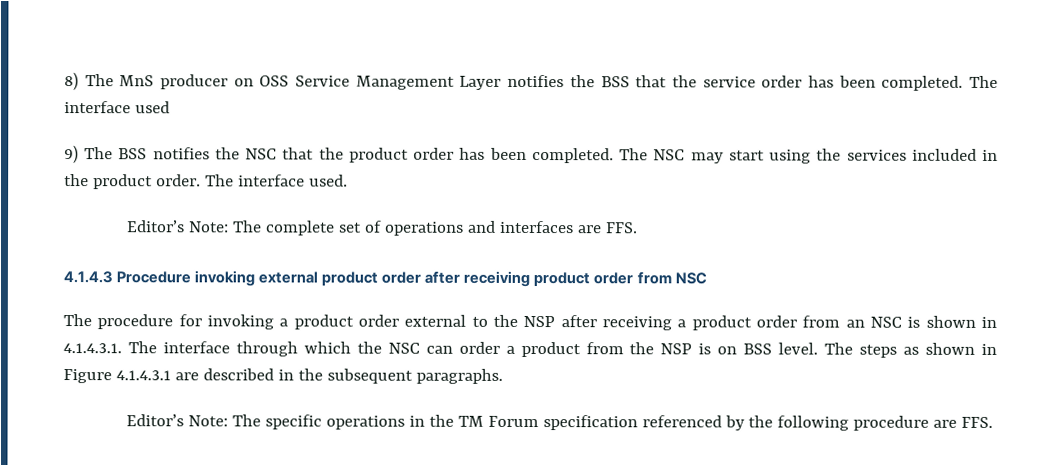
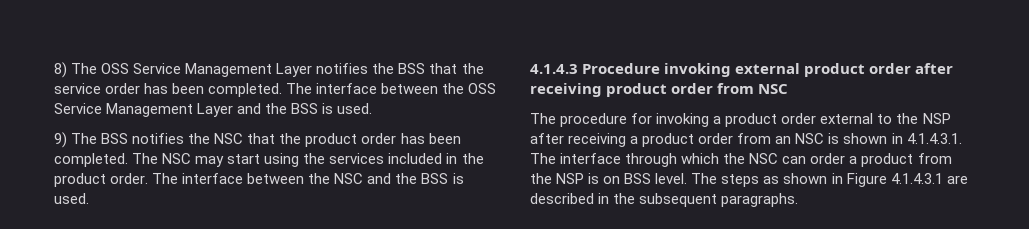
- 8) The MnS producer on OSS Service Management Layer notifies the BSS that the service order has been completed.
+ 8) The OSS Service Management Layer notifies the BSS that the service order has been completed.
- The interface used
+ The interface between the OSS Service Management Layer and the BSS is used.
- The interface used.
- Editor’s Note: The complete set of operations and interfaces are FFS.
+ The interface between the NSC and the BSS is used.
- Editor’s Note: The specific operations in the TM Forum specification referenced by the following procedure are FFS.

